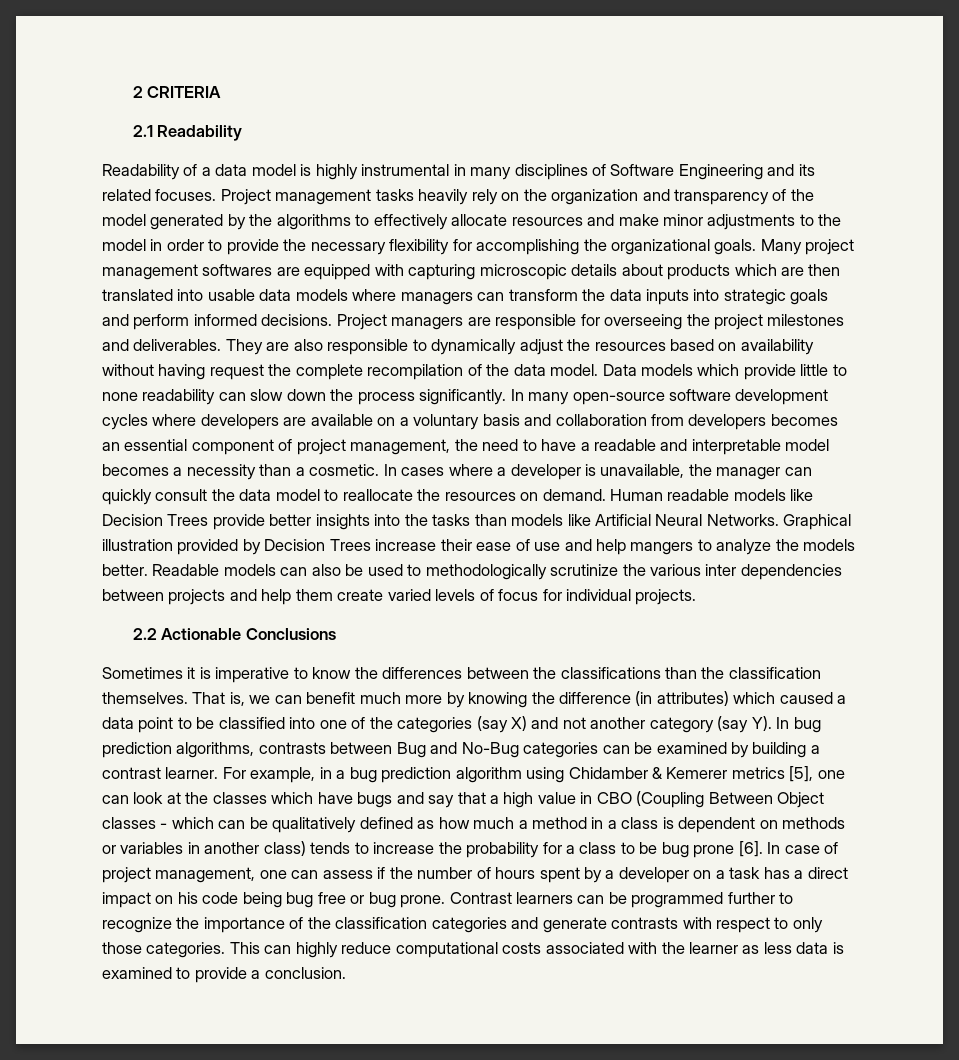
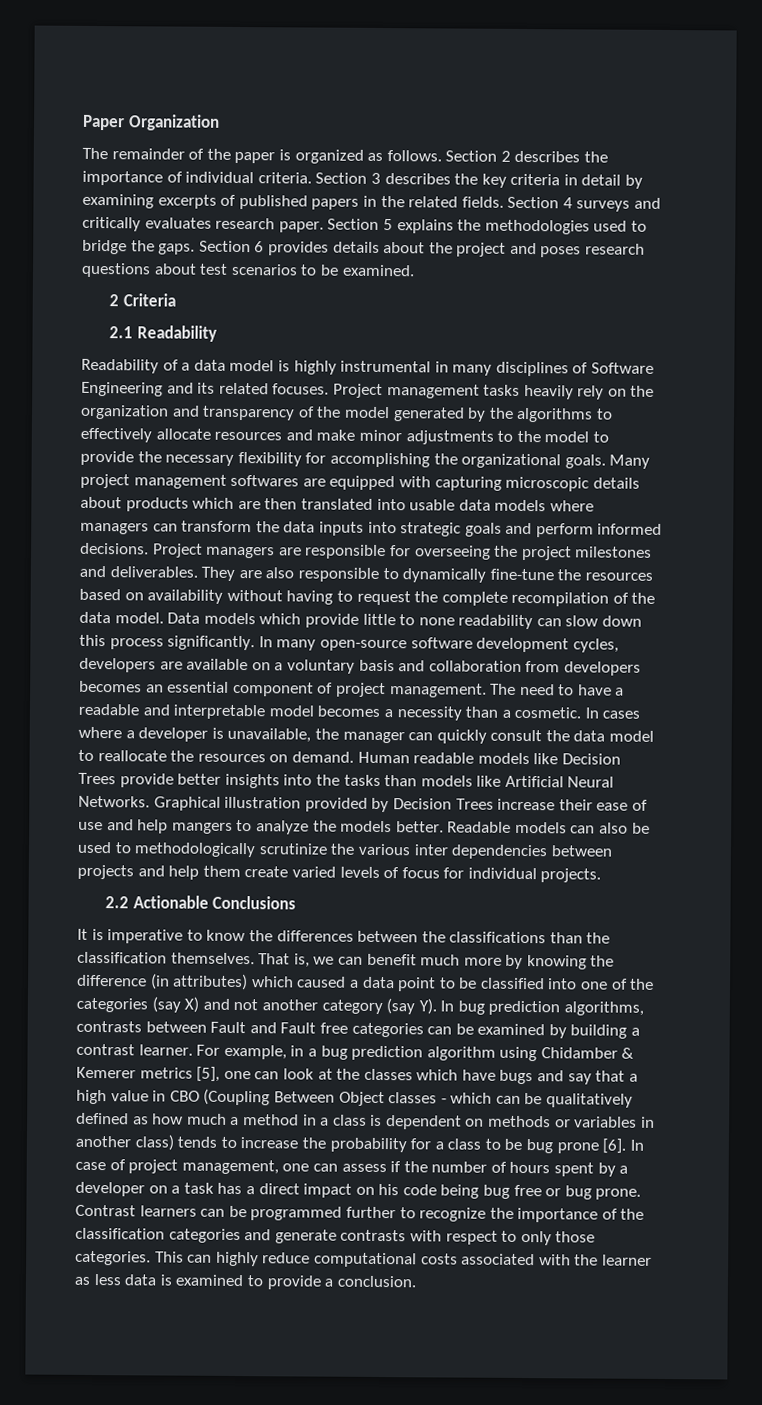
- 2 CRITERIA
+ Paper Organization
+ The remainder of the paper is organized as follows. Section 2 describes the importance of individual criteria. Section 3 describes the key criteria in detail by examining excerpts of published papers in the related fields. Section 4 surveys and critically evaluates research paper. Section 5 explains the methodologies used to bridge the gaps. Section 6 provides details about the project and poses research questions about test scenarios to be examined.
+ 2 Criteria
- Project management tasks heavily rely on the organization and transparency of the model generated by the algorithms to effectively allocate resources and make minor adjustments to the model in order to provide the necessary flexibility for accomplishing the organizational goals.
+ Project management tasks heavily rely on the organization and transparency of the model generated by the algorithms to effectively allocate resources and make minor adjustments to the model to provide the necessary flexibility for accomplishing the organizational goals.
- They are also responsible to dynamically adjust the resources based on availability without having request the complete recompilation of the data model.
+ They are also responsible to dynamically fine-tune the resources based on availability without having to request the complete recompilation of the data model.
- Data models which provide little to none readability can slow down the process significantly.
+ Data models which provide little to none readability can slow down this process significantly.
- In many open-source software development cycles where developers are available on a voluntary basis and collaboration from developers becomes an essential component of project management, the need to have a readable and interpretable model becomes a necessity than a cosmetic.
+ In many open-source software development cycles, developers are available on a voluntary basis and collaboration from developers becomes an essential component of project management. The need to have a readable and interpretable model becomes a necessity than a cosmetic.
- Sometimes it is imperative to know the differences between the classifications than the classification themselves.
+ It is imperative to know the differences between the classifications than the classification themselves.
- That is, we can benefit much more by knowing the difference (in attributes) which caused a data point to be classified into one of the categories (say X) and not another category (say Y). In bug prediction algorithms, contrasts between Bug and No-Bug categories can be examined by building a contrast learner.
+ That is, we can benefit much more by knowing the difference (in attributes) which caused a data point to be classified into one of the categories (say X) and not another category (say Y). In bug prediction algorithms, contrasts between Fault and Fault free categories can be examined by building a contrast learner.

